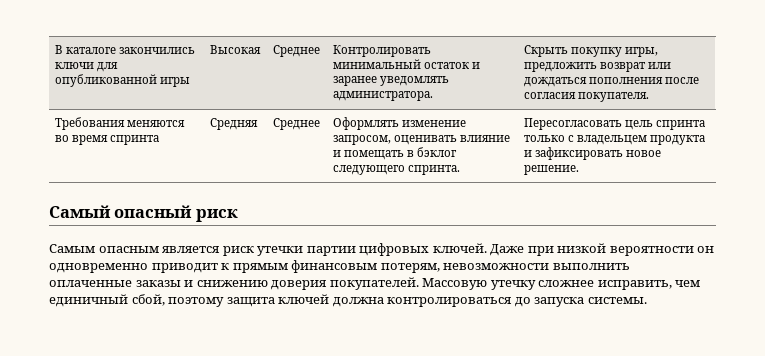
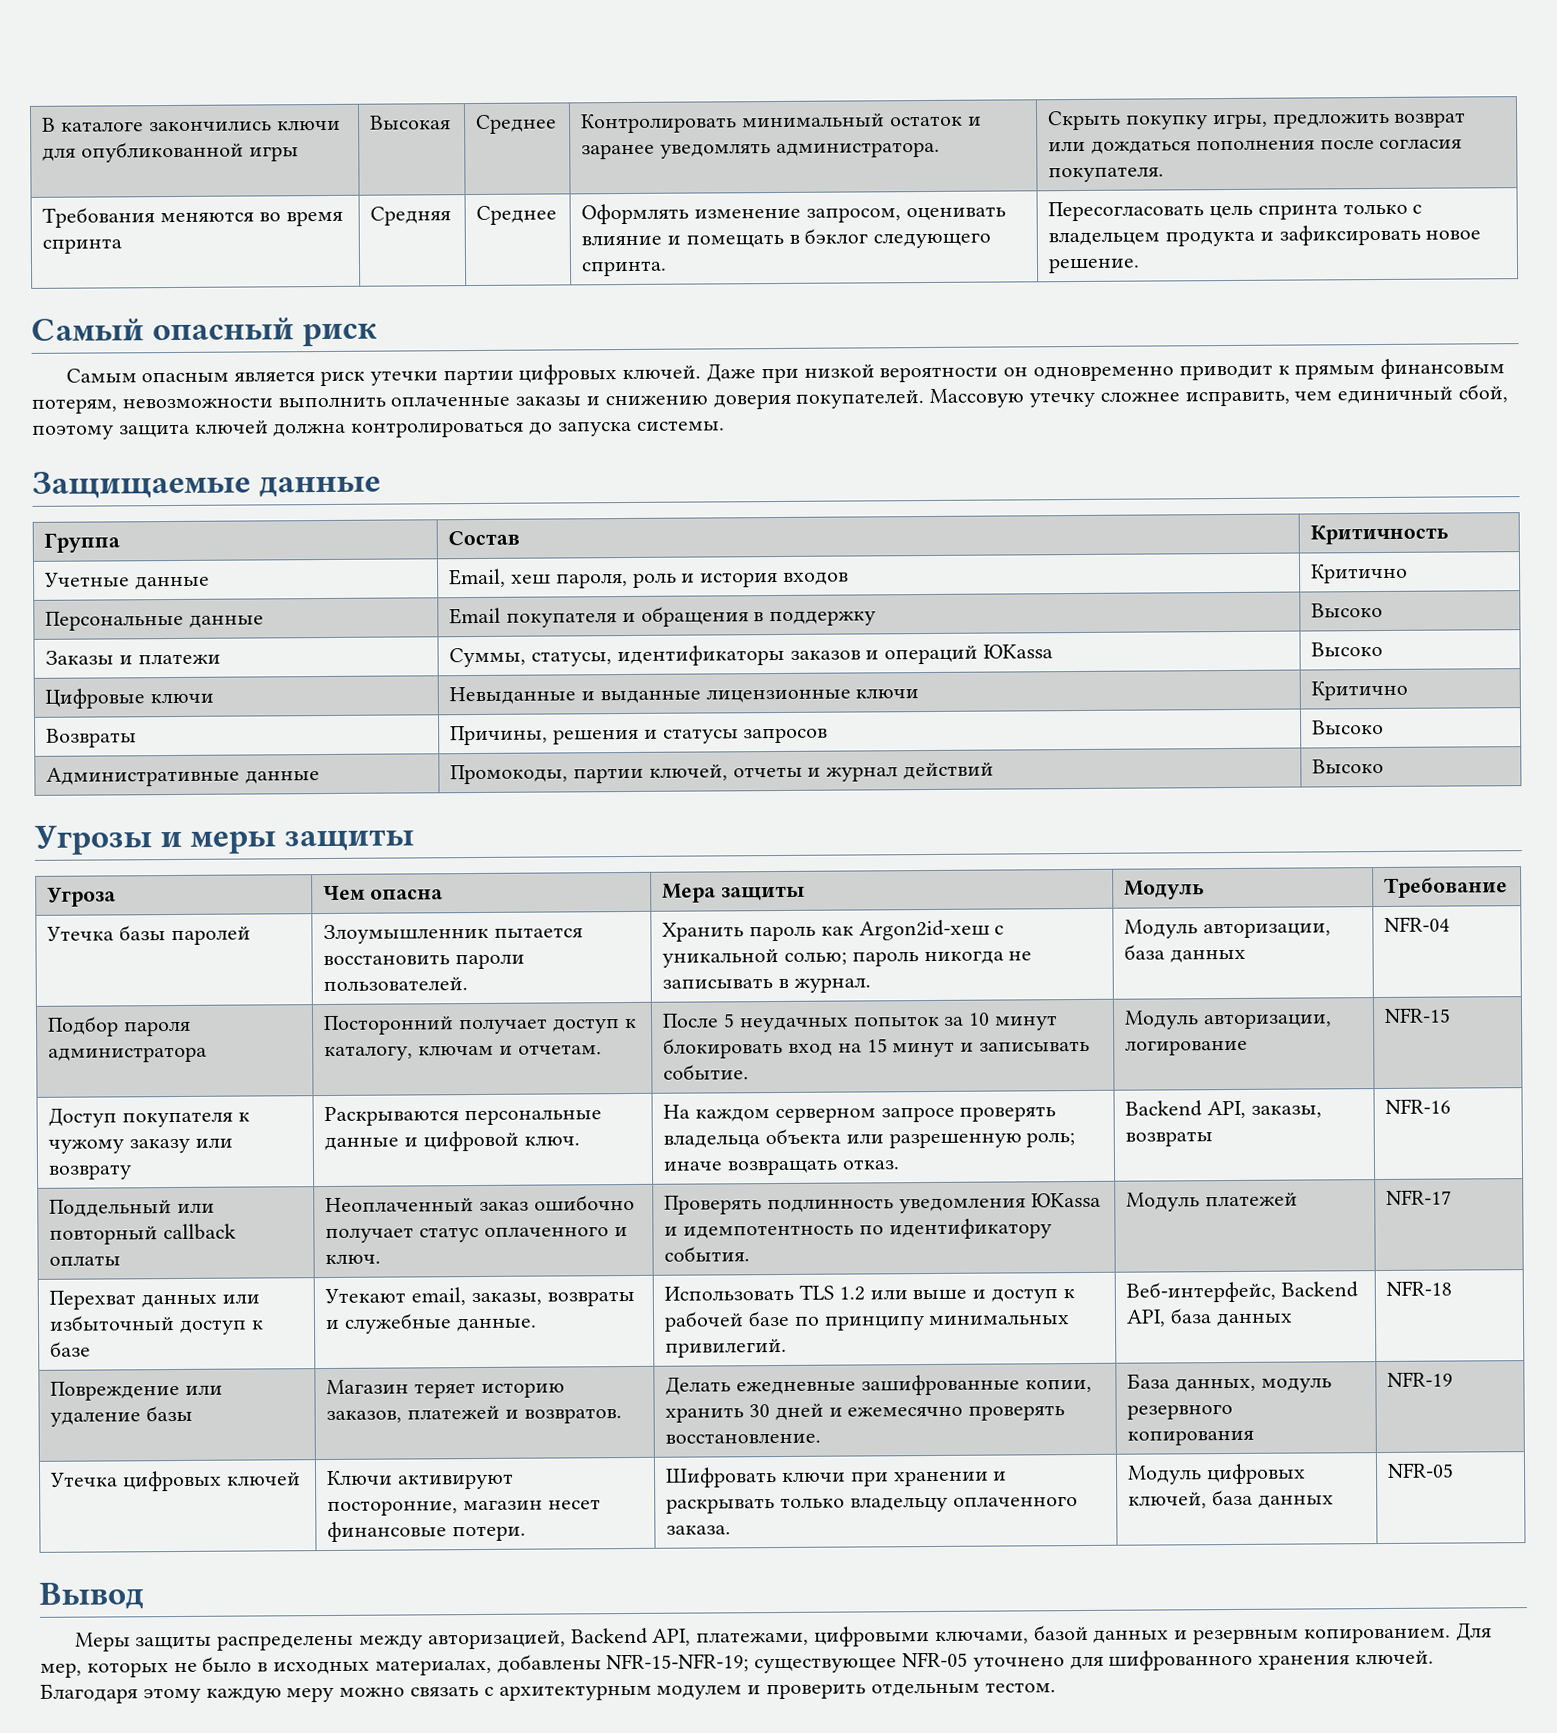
+ Защищаемые данные
+ Группа | Состав | Критичность
+ Учетные данные | Email, хеш пароля, роль и история входов | Критично
+ Персональные данные | Email покупателя и обращения в поддержку | Высоко
+ Заказы и платежи | Суммы, статусы, идентификаторы заказов и операций ЮKassa | Высоко
+ Цифровые ключи | Невыданные и выданные лицензионные ключи | Критично
+ Возвраты | Причины, решения и статусы запросов | Высоко
+ Административные данные | Промокоды, партии ключей, отчеты и журнал действий | Высоко
+ Угрозы и меры защиты
+ Угроза | Чем опасна | Мера защиты | Модуль | Требование
+ Утечка базы паролей | Злоумышленник пытается восстановить пароли пользователей. | Хранить пароль как Argon2id-хеш с уникальной солью; пароль никогда не записывать в журнал. | Модуль авторизации, база данных | NFR-04
+ Подбор пароля администратора | Посторонний получает доступ к каталогу, ключам и отчетам. | После 5 неудачных попыток за 10 минут блокировать вход на 15 минут и записывать событие. | Модуль авторизации, логирование | NFR-15
+ Доступ покупателя к чужому заказу или возврату | Раскрываются персональные данные и цифровой ключ. | На каждом серверном запросе проверять владельца объекта или разрешенную роль; иначе возвращать отказ. | Backend API, заказы, возвраты | NFR-16
+ Поддельный или повторный callback оплаты | Неоплаченный заказ ошибочно получает статус оплаченного и ключ. | Проверять подлинность уведомления ЮKassa и идемпотентность по идентификатору события. | Модуль платежей | NFR-17
+ Перехват данных или избыточный доступ к базе | Утекают email, заказы, возвраты и служебные данные. | Использовать TLS 1.2 или выше и доступ к рабочей базе по принципу минимальных привилегий. | Веб-интерфейс, Backend API, база данных | NFR-18
+ Повреждение или удаление базы | Магазин теряет историю заказов, платежей и возвратов. | Делать ежедневные зашифрованные копии, хранить 30 дней и ежемесячно проверять восстановление. | База данных, модуль резервного копирования | NFR-19
+ Утечка цифровых ключей | Ключи активируют посторонние, магазин несет финансовые потери. | Шифровать ключи при хранении и раскрывать только владельцу оплаченного заказа. | Модуль цифровых ключей, база данных | NFR-05
+ Вывод
+ Меры защиты распределены между авторизацией, Backend API, платежами, цифровыми ключами, базой данных и резервным копированием. Для мер, которых не было в исходных материалах, добавлены NFR-15-NFR-19; существующее NFR-05 уточнено для шифрованного хранения ключей. Благодаря этому каждую меру можно связать с архитектурным модулем и проверить отдельным тестом.

